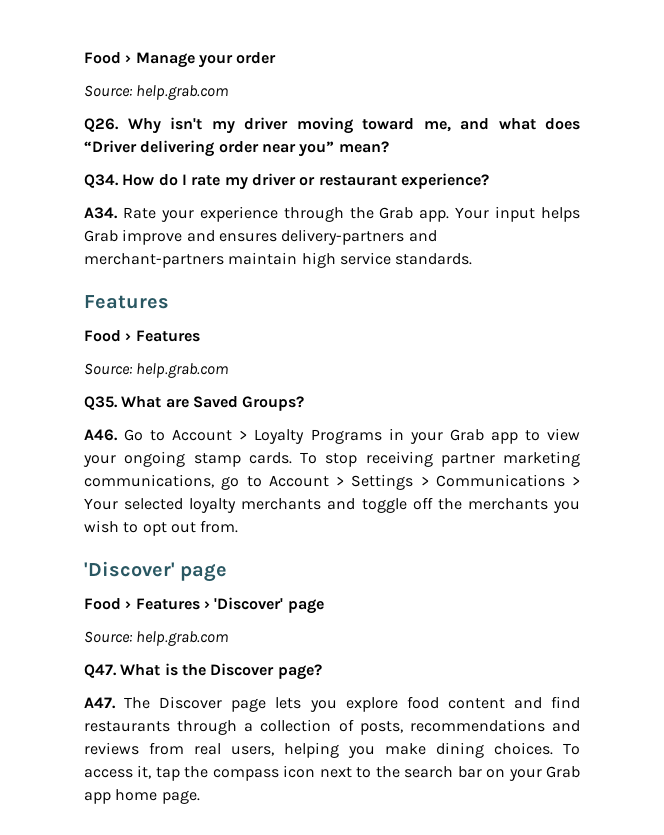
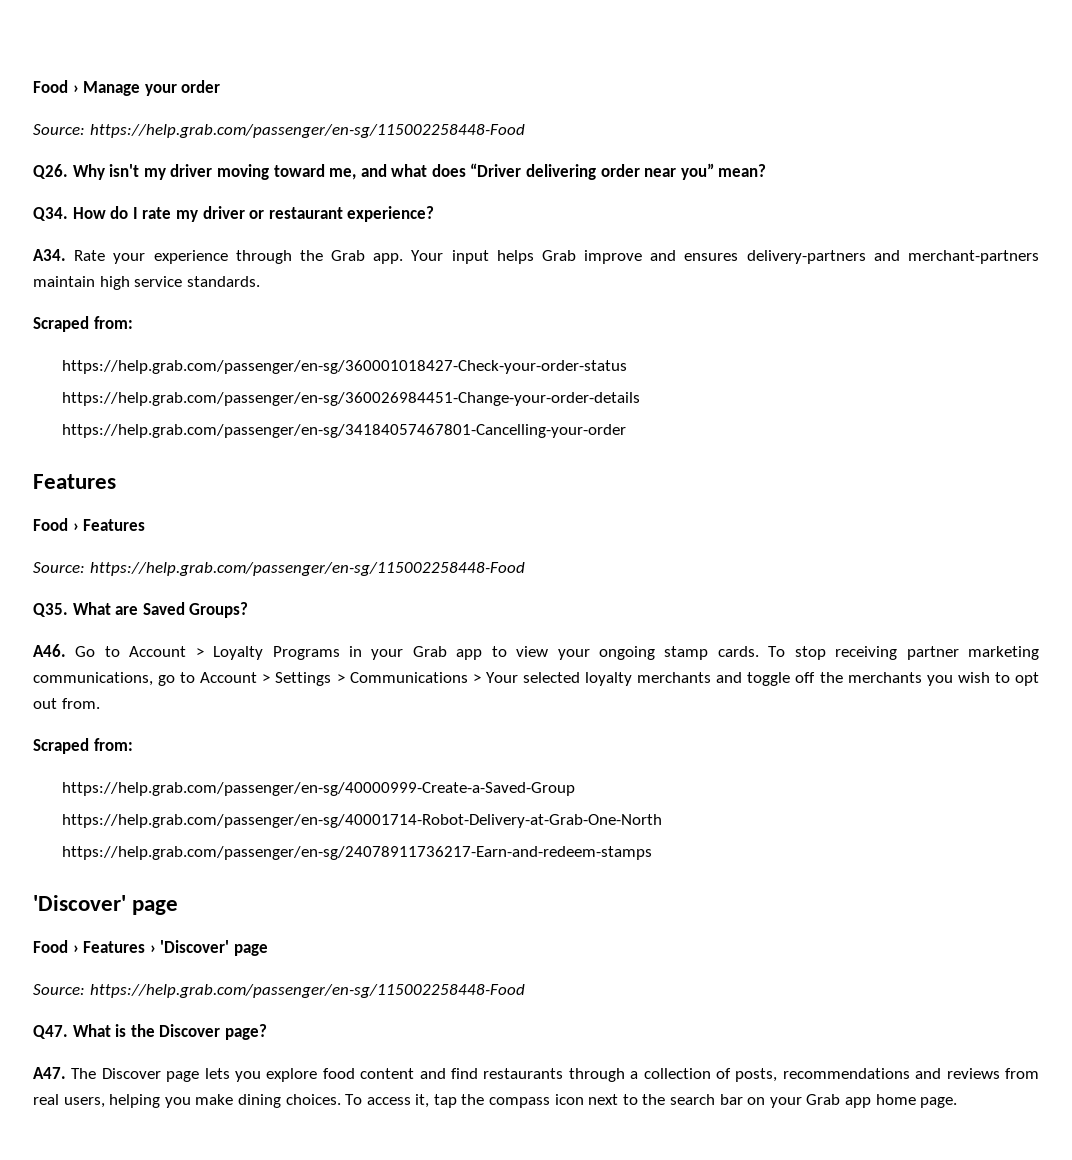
  Food › Manage your order
- Source: help.grab.com
+ Source: https://help.grab.com/passenger/en-sg/115002258448-Food
  Your input helps Grab improve and ensures delivery-partners and merchant-partners maintain high service standards.
+ Scraped from:
+ https://help.grab.com/passenger/en-sg/360001018427-Check-your-order-status
+ https://help.grab.com/passenger/en-sg/360026984451-Change-your-order-details
+ https://help.grab.com/passenger/en-sg/34184057467801-Cancelling-your-order
  Features
  Food › Features
- Source: help.grab.com
+ Source: https://help.grab.com/passenger/en-sg/115002258448-Food
  To stop receiving partner marketing communications, go to Account > Settings > Communications > Your selected loyalty merchants and toggle off the merchants you wish to opt out from.
+ Scraped from:
+ https://help.grab.com/passenger/en-sg/40000999-Create-a-Saved-Group
+ https://help.grab.com/passenger/en-sg/40001714-Robot-Delivery-at-Grab-One-North
+ https://help.grab.com/passenger/en-sg/24078911736217-Earn-and-redeem-stamps
  Food › Features › 'Discover' page
- Source: help.grab.com
+ Source: https://help.grab.com/passenger/en-sg/115002258448-Food

